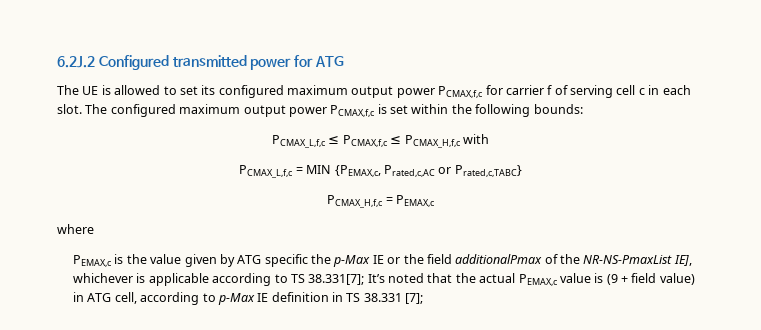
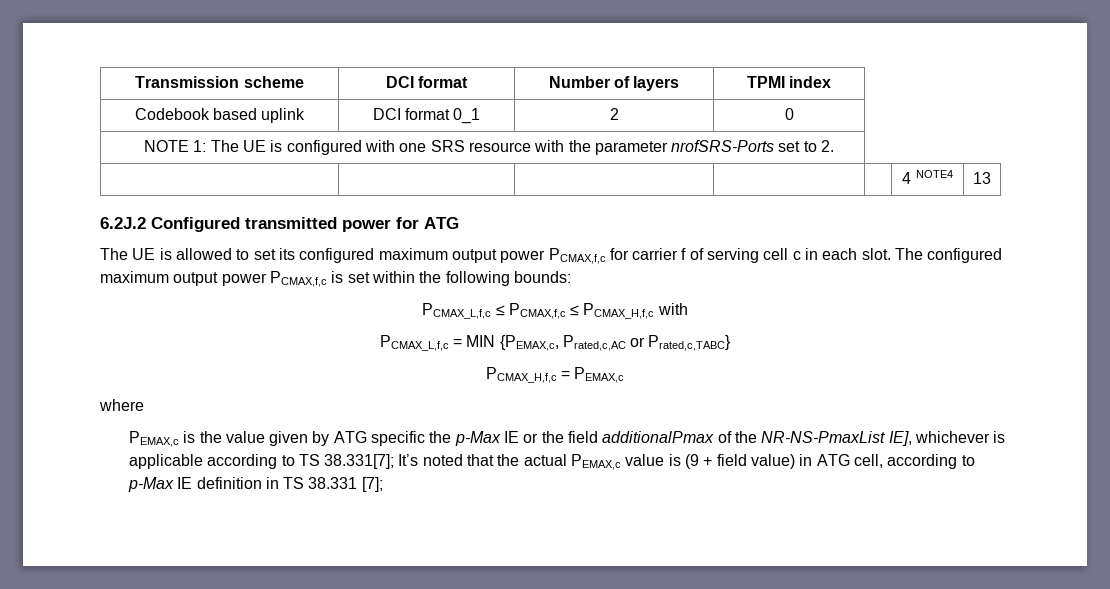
+ Transmission scheme | DCI format | Number of layers | TPMI index
+ Codebook based uplink | DCI format 0_1 | 2 | 0
+ NOTE 1: The UE is configured with one SRS resource with the parameter nrofSRS-Ports set to 2.
+ | | | | | 4 NOTE4 | 13

